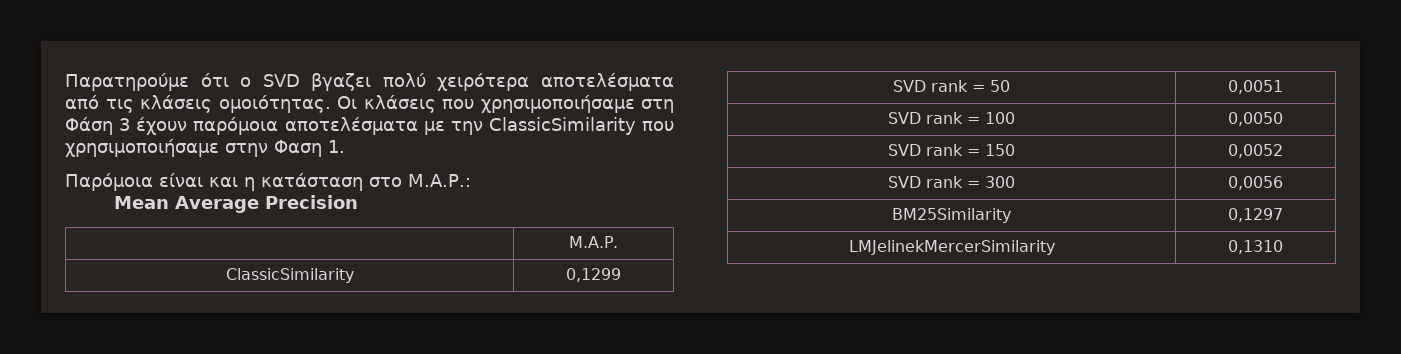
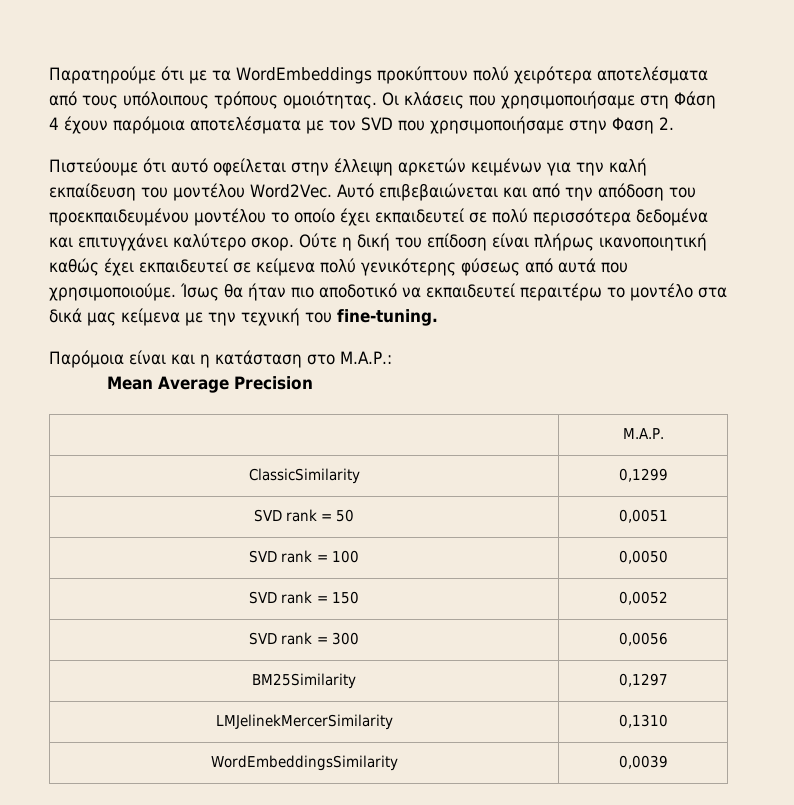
- Παρατηρούμε ότι ο SVD βγαζει πολύ χειρότερα αποτελέσματα από τις κλάσεις ομοιότητας.
+ Παρατηρούμε ότι με τα WordEmbeddings προκύπτουν πολύ χειρότερα αποτελέσματα από τους υπόλοιπους τρόπους ομοιότητας.
- Οι κλάσεις που χρησιμοποιήσαμε στη Φάση 3 έχουν παρόμοια αποτελέσματα με την ClassicSimilarity που χρησιμοποιήσαμε στην Φαση 1.
+ Οι κλάσεις που χρησιμοποιήσαμε στη Φάση 4 έχουν παρόμοια αποτελέσματα με τον SVD που χρησιμοποιήσαμε στην Φαση 2.
+ Πιστεύουμε ότι αυτό οφείλεται στην έλλειψη αρκετών κειμένων για την καλή εκπαίδευση του μοντέλου Word2Vec. Αυτό επιβεβαιώνεται και από την απόδοση του προεκπαιδευμένου μοντέλου το οποίο έχει εκπαιδευτεί σε πολύ περισσότερα δεδομένα και επιτυγχάνει καλύτερο σκορ. Ούτε η δική του επίδοση είναι πλήρως ικανοποιητική καθώς έχει εκπαιδευτεί σε κείμενα πολύ γενικότερης φύσεως από αυτά που χρησιμοποιούμε. Ίσως θα ήταν πιο αποδοτικό να εκπαιδευτεί περαιτέρω το μοντέλο στα δικά μας κείμενα με την τεχνική του fine-tuning.
+ WordEmbeddingsSimilarity | 0,0039

